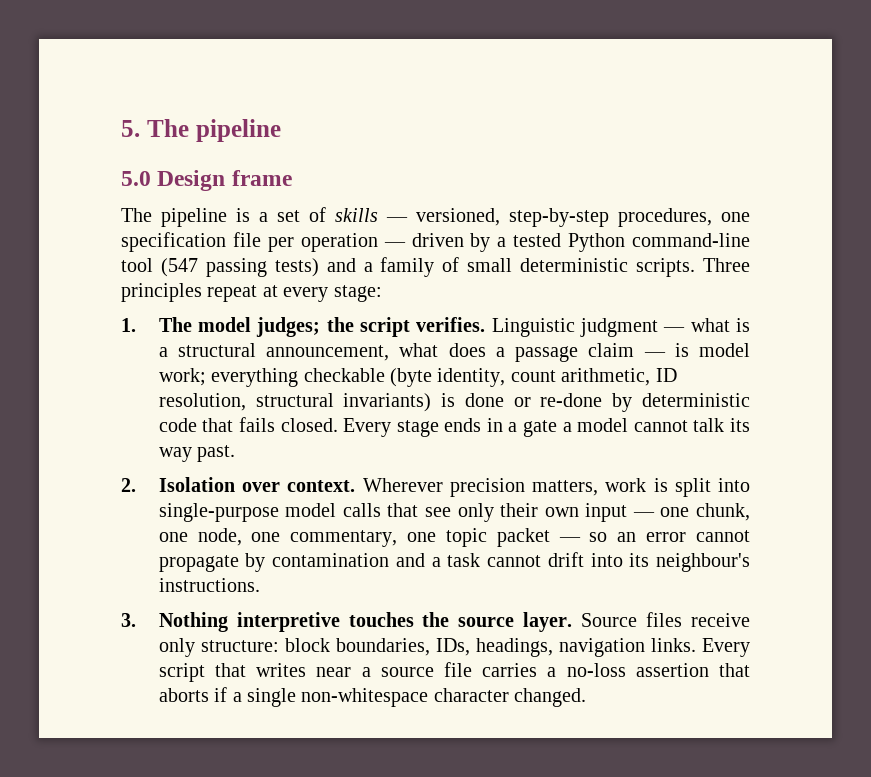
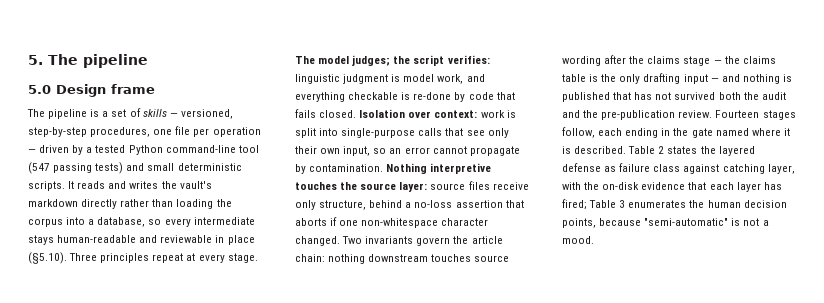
- The pipeline is a set of skills — versioned, step-by-step procedures, one specification file per operation — driven by a tested Python command-line tool (547 passing tests) and a family of small deterministic scripts. Three principles repeat at every stage:
- 1. The model judges; the script verifies. Linguistic judgment — what is a structural announcement, what does a passage claim — is model work; everything checkable (byte identity, count arithmetic, ID resolution, structural invariants) is done or re-done by deterministic code that fails closed.
+ The pipeline is a set of skills — versioned, step-by-step procedures, one file per operation — driven by a tested Python command-line tool (547 passing tests) and small deterministic scripts. It reads and writes the vault's markdown directly rather than loading the corpus into a database, so every intermediate stays human-readable and reviewable in place (§5.10). Three principles repeat at every stage. The model judges; the script verifies: linguistic judgment is model work, and everything checkable is re-done by code that fails closed.
- Every stage ends in a gate a model cannot talk its way past.
- 2. Isolation over context. Wherever precision matters, work is split into single-purpose model calls that see only their own input — one chunk, one node, one commentary, one topic packet — so an error cannot propagate by contamination and a task cannot drift into its neighbour's instructions.
- 3. Nothing interpretive touches the source layer. Source files receive only structure: block boundaries, IDs, headings, navigation links. Every script that writes near a source file carries a no-loss assertion that aborts if a single non-whitespace character changed.
+ Isolation over context: work is split into single-purpose calls that see only their own input, so an error cannot propagate by contamination. Nothing interpretive touches the source layer: source files receive only structure, behind a no-loss assertion that aborts if one non-whitespace character changed.
+ Two invariants govern the article chain: nothing downstream touches source wording after the claims stage — the claims table is the only drafting input — and nothing is published that has not survived both the audit and the pre-publication review. Fourteen stages follow, each ending in the gate named where it is described. Table 2 states the layered defense as failure class against catching layer, with the on-disk evidence that each layer has fired; Table 3 enumerates the human decision points, because "semi-automatic" is not a mood.

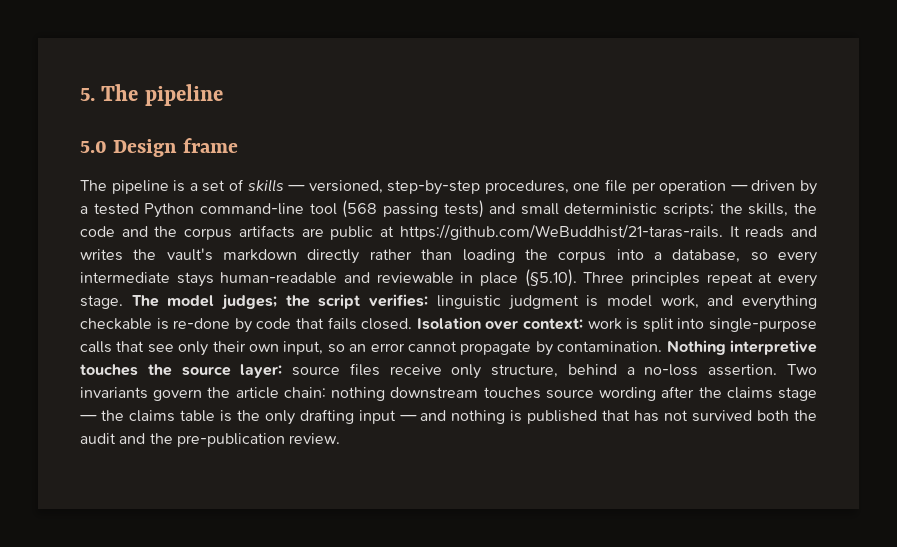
- The pipeline is a set of skills — versioned, step-by-step procedures, one file per operation — driven by a tested Python command-line tool (547 passing tests) and small deterministic scripts. It reads and writes the vault's markdown directly rather than loading the corpus into a database, so every intermediate stays human-readable and reviewable in place (§5.10). Three principles repeat at every stage.
+ The pipeline is a set of skills — versioned, step-by-step procedures, one file per operation — driven by a tested Python command-line tool (568 passing tests) and small deterministic scripts; the skills, the code and the corpus artifacts are public at https://github.com/WeBuddhist/21-taras-rails. It reads and writes the vault's markdown directly rather than loading the corpus into a database, so every intermediate stays human-readable and reviewable in place (§5.10). Three principles repeat at every stage.
- Nothing interpretive touches the source layer: source files receive only structure, behind a no-loss assertion that aborts if one non-whitespace character changed.
+ Nothing interpretive touches the source layer: source files receive only structure, behind a no-loss assertion.
- Fourteen stages follow, each ending in the gate named where it is described. Table 2 states the layered defense as failure class against catching layer, with the on-disk evidence that each layer has fired; Table 3 enumerates the human decision points, because "semi-automatic" is not a mood.

